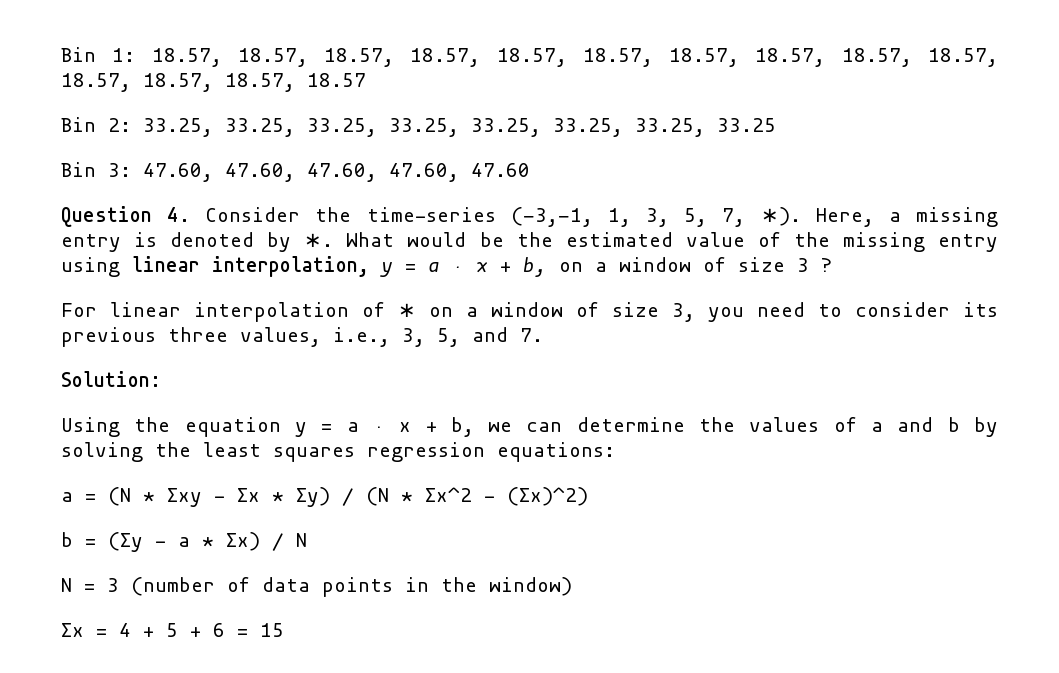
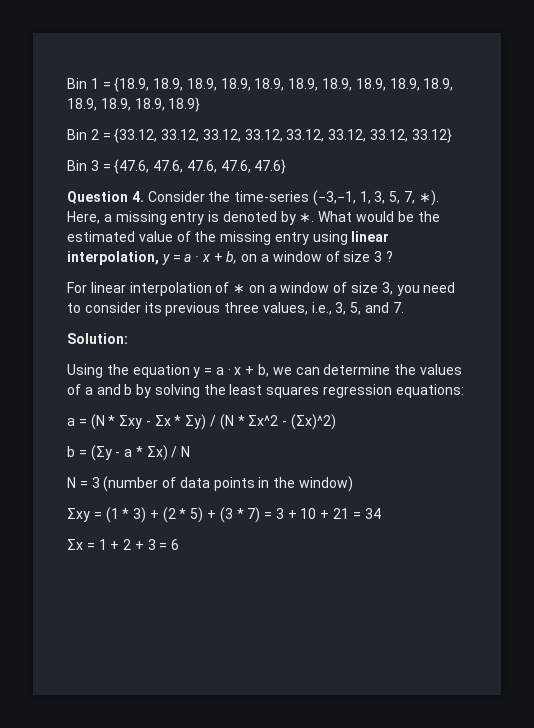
- Bin 1: 18.57, 18.57, 18.57, 18.57, 18.57, 18.57, 18.57, 18.57, 18.57, 18.57, 18.57, 18.57, 18.57, 18.57
- Bin 2: 33.25, 33.25, 33.25, 33.25, 33.25, 33.25, 33.25, 33.25
- Bin 3: 47.60, 47.60, 47.60, 47.60, 47.60
+ Bin 1 = {18.9, 18.9, 18.9, 18.9, 18.9, 18.9, 18.9, 18.9, 18.9, 18.9, 18.9, 18.9, 18.9, 18.9}
+ Bin 2 = {33.12, 33.12, 33.12, 33.12, 33.12, 33.12, 33.12, 33.12}
+ Bin 3 = {47.6, 47.6, 47.6, 47.6, 47.6}
- Σx = 4 + 5 + 6 = 15
+ Σxy = (1 * 3) + (2 * 5) + (3 * 7) = 3 + 10 + 21 = 34
+ Σx = 1 + 2 + 3 = 6

